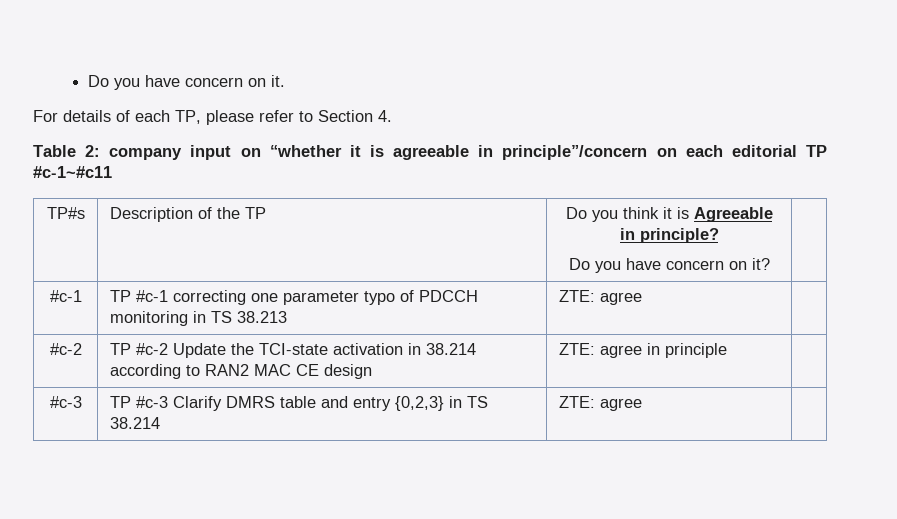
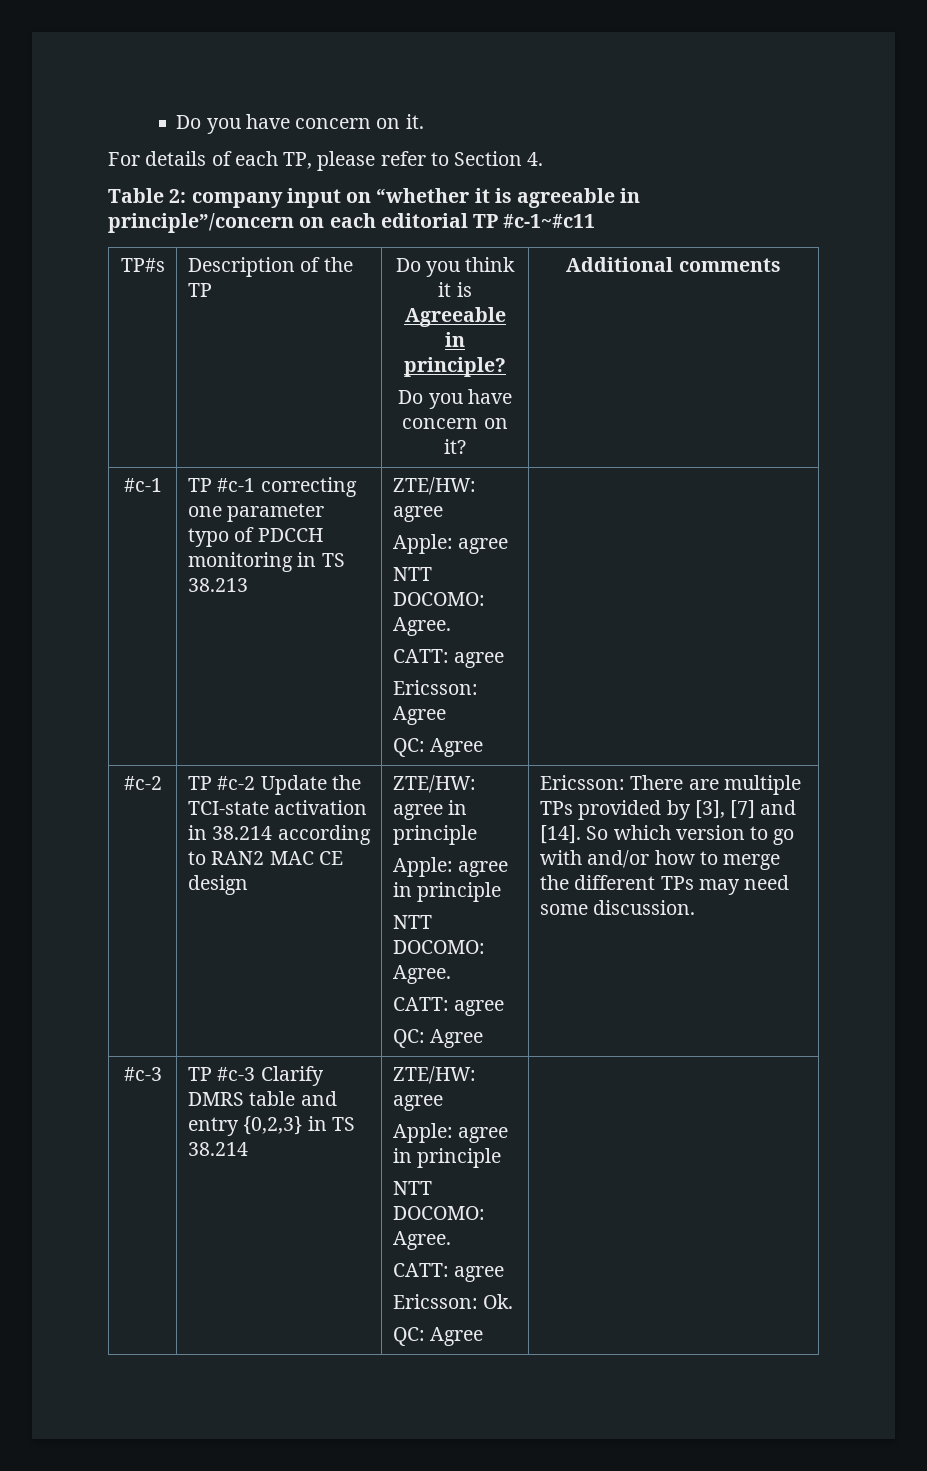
  TP#s | Description of the TP | Do you think it is Agreeable in principle?
- Do you have concern on it? |
+ Do you have concern on it? | Additional comments
- #c-1 | TP #c-1 correcting one parameter typo of PDCCH monitoring in TS 38.213 | ZTE: agree |
+ #c-1 | TP #c-1 correcting one parameter typo of PDCCH monitoring in TS 38.213 | ZTE/HW: agree
+ Apple: agree
+ NTT DOCOMO: Agree.
+ CATT: agree
+ Ericsson: Agree
+ QC: Agree |
- ZTE: agree in principle
+ ZTE/HW: agree in principle
+ Apple: agree in principle
+ NTT DOCOMO: Agree.
+ CATT: agree
+ QC: Agree | Ericsson: There are multiple TPs provided by [3], [7] and [14]. So which version to go with and/or how to merge the different TPs may need some discussion.
- #c-3 | TP #c-3 Clarify DMRS table and entry {0,2,3} in TS 38.214 | ZTE: agree |
+ #c-3 | TP #c-3 Clarify DMRS table and entry {0,2,3} in TS 38.214 | ZTE/HW: agree
+ Apple: agree in principle
+ NTT DOCOMO: Agree.
+ CATT: agree
+ Ericsson: Ok.
+ QC: Agree |

